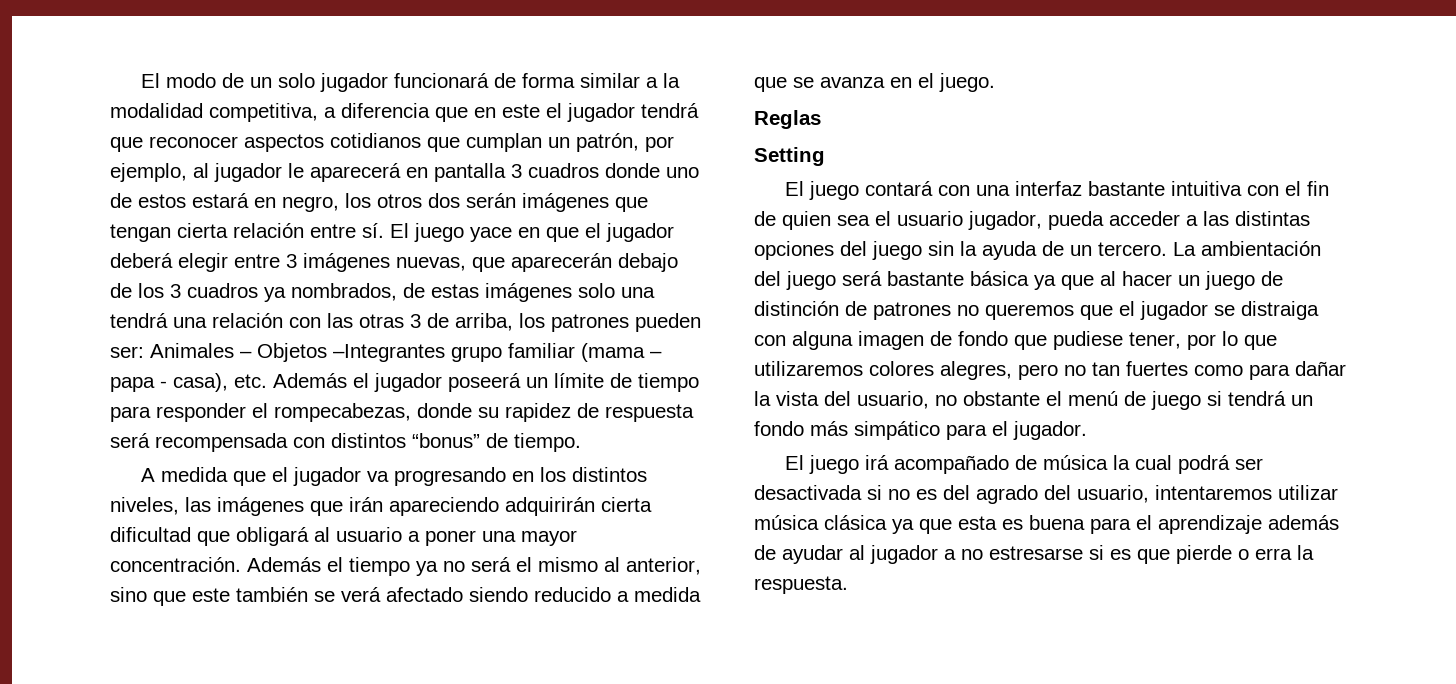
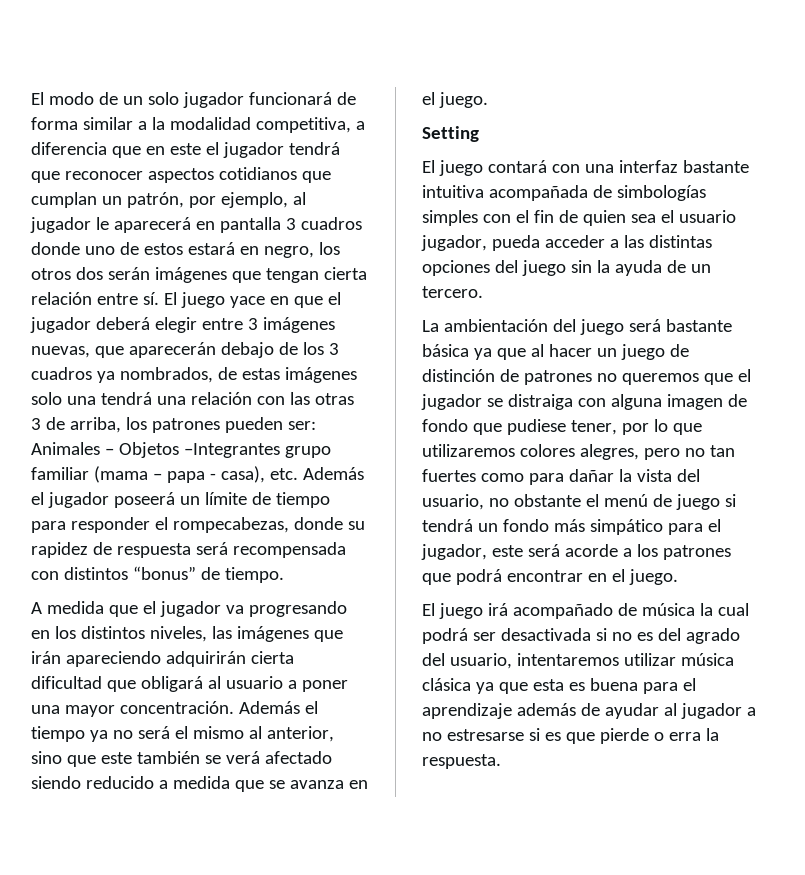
- Reglas
- El juego contará con una interfaz bastante intuitiva con el fin de quien sea el usuario jugador, pueda acceder a las distintas opciones del juego sin la ayuda de un tercero. La ambientación del juego será bastante básica ya que al hacer un juego de distinción de patrones no queremos que el jugador se distraiga con alguna imagen de fondo que pudiese tener, por lo que utilizaremos colores alegres, pero no tan fuertes como para dañar la vista del usuario, no obstante el menú de juego si tendrá un fondo más simpático para el jugador.
+ El juego contará con una interfaz bastante intuitiva acompañada de simbologías simples con el fin de quien sea el usuario jugador, pueda acceder a las distintas opciones del juego sin la ayuda de un tercero.
+ La ambientación del juego será bastante básica ya que al hacer un juego de distinción de patrones no queremos que el jugador se distraiga con alguna imagen de fondo que pudiese tener, por lo que utilizaremos colores alegres, pero no tan fuertes como para dañar la vista del usuario, no obstante el menú de juego si tendrá un fondo más simpático para el jugador, este será acorde a los patrones que podrá encontrar en el juego.

